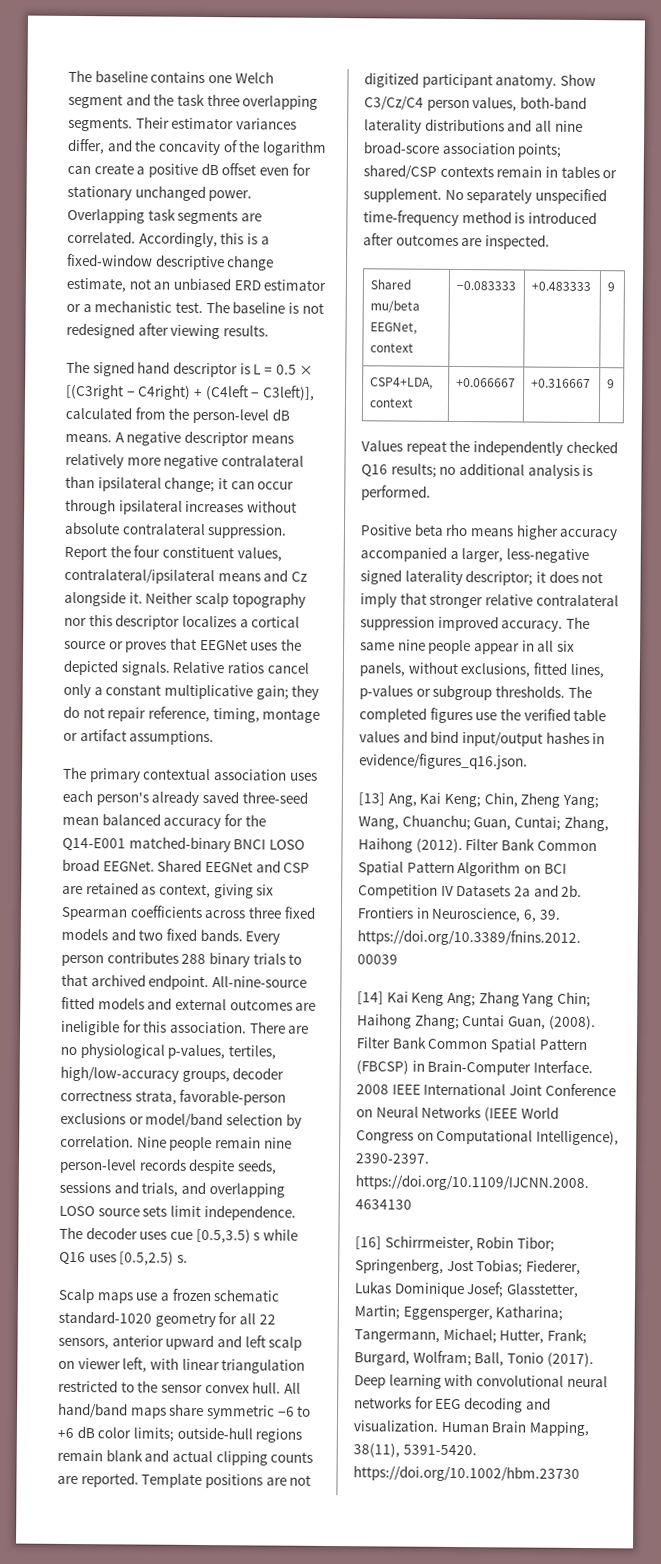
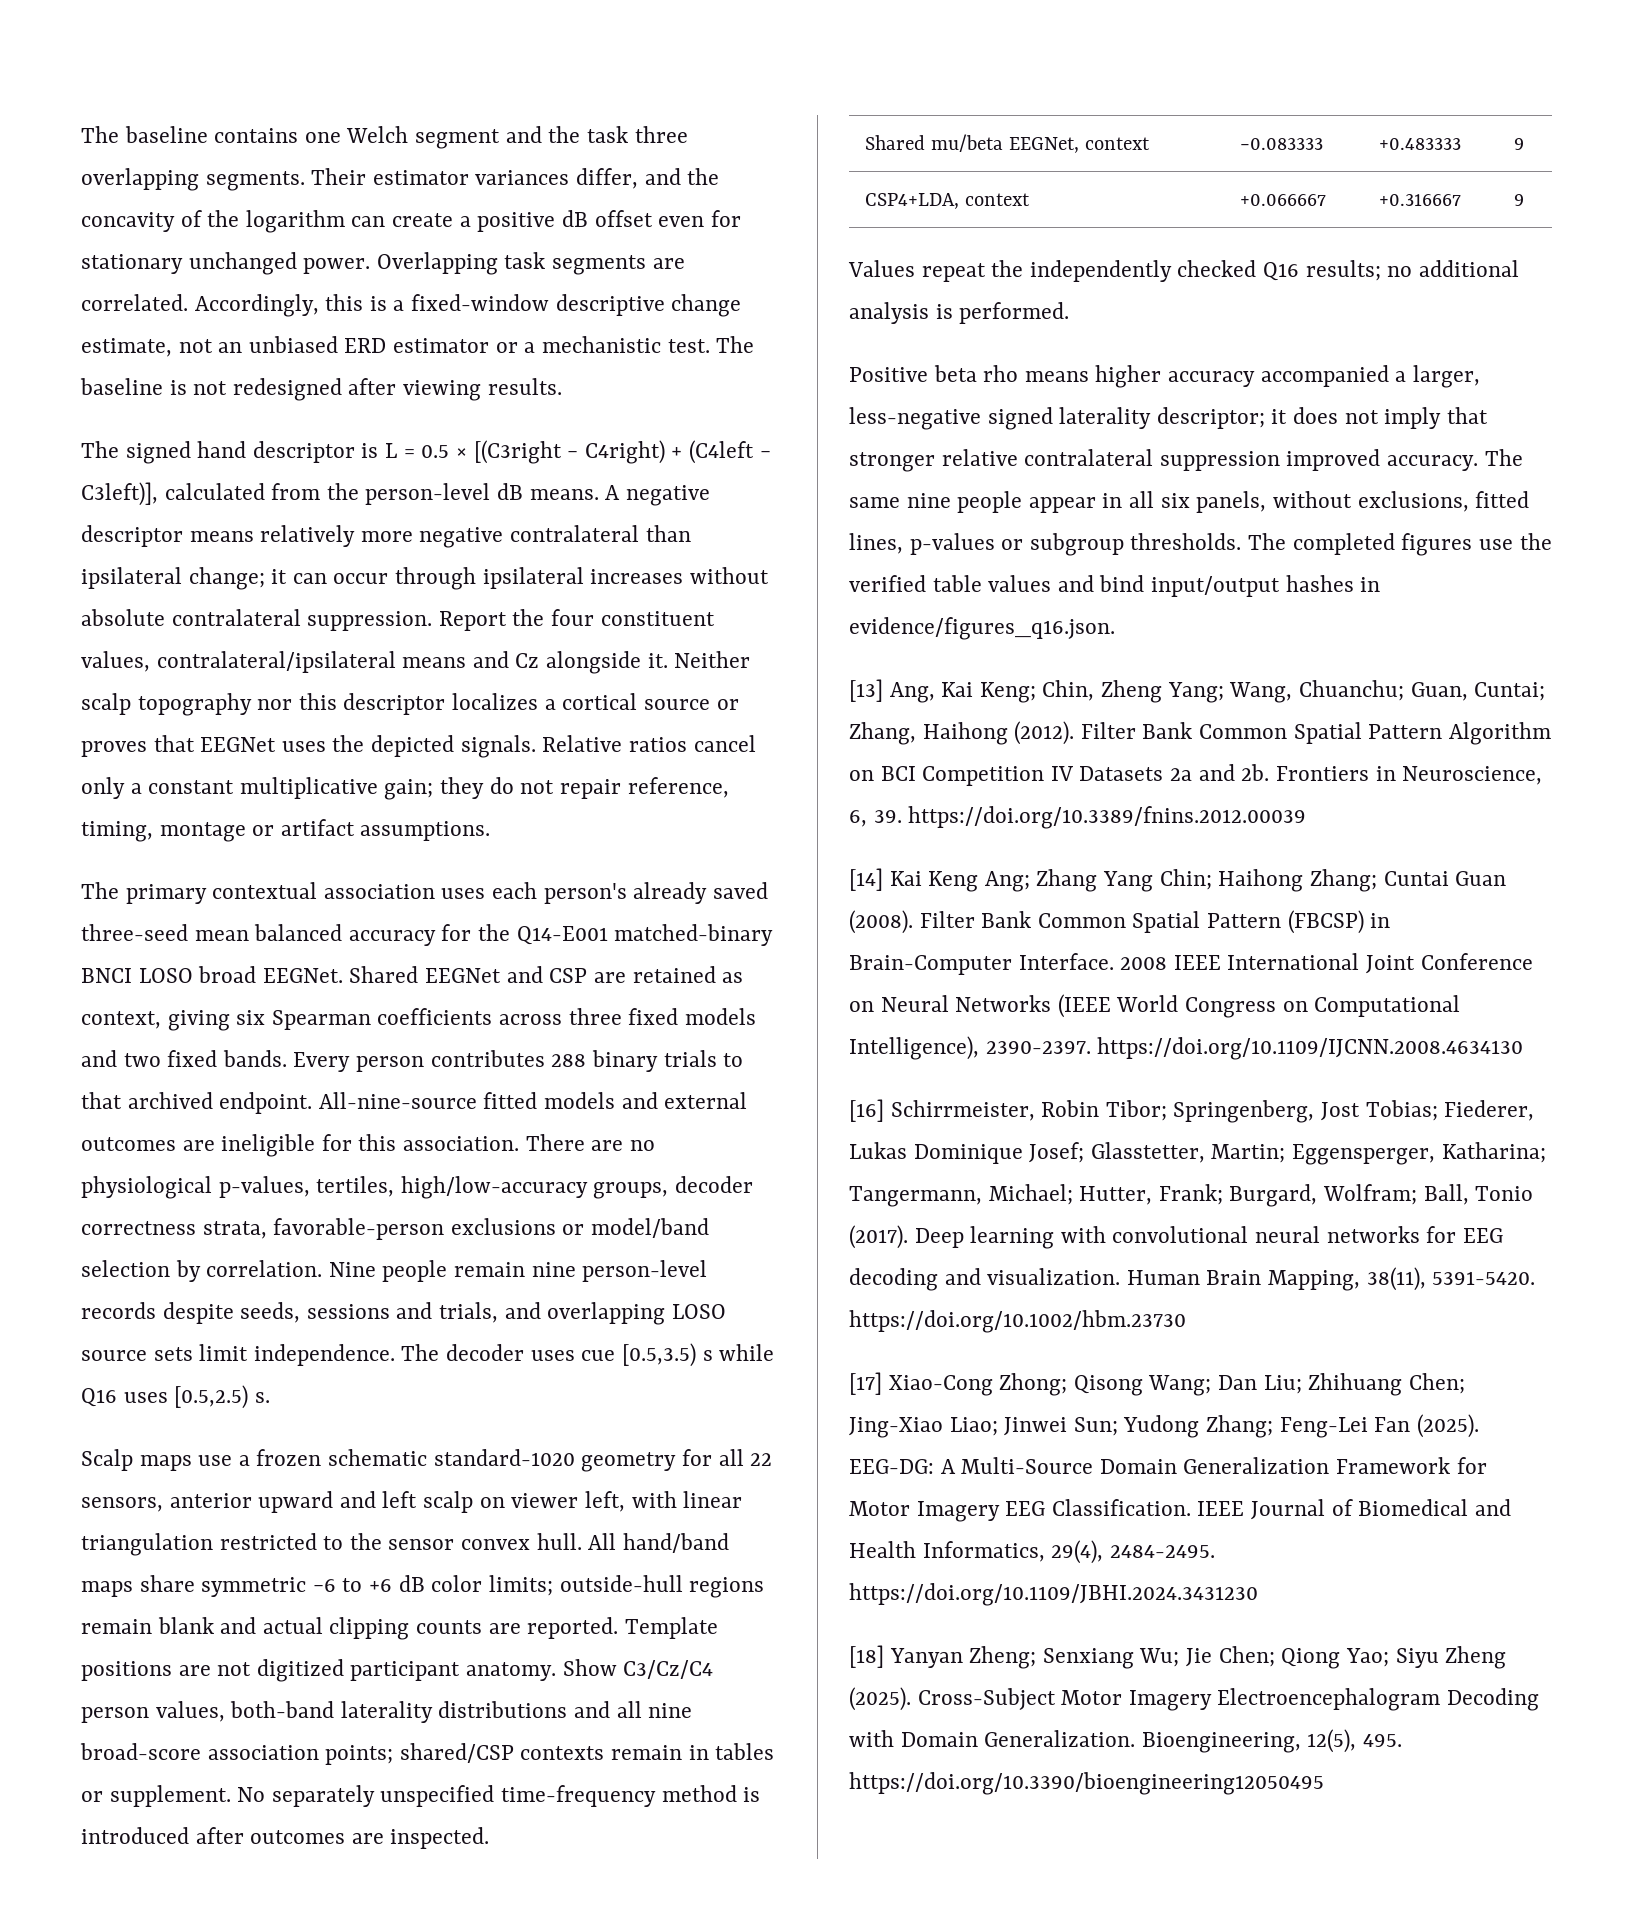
- [14] Kai Keng Ang; Zhang Yang Chin; Haihong Zhang; Cuntai Guan, (2008).
+ [14] Kai Keng Ang; Zhang Yang Chin; Haihong Zhang; Cuntai Guan (2008).
+ [17] Xiao-Cong Zhong; Qisong Wang; Dan Liu; Zhihuang Chen; Jing-Xiao Liao; Jinwei Sun; Yudong Zhang; Feng-Lei Fan (2025). EEG-DG: A Multi-Source Domain Generalization Framework for Motor Imagery EEG Classification. IEEE Journal of Biomedical and Health Informatics, 29(4), 2484-2495. https://doi.org/10.1109/JBHI.2024.3431230
+ [18] Yanyan Zheng; Senxiang Wu; Jie Chen; Qiong Yao; Siyu Zheng (2025). Cross-Subject Motor Imagery Electroencephalogram Decoding with Domain Generalization. Bioengineering, 12(5), 495. https://doi.org/10.3390/bioengineering12050495

